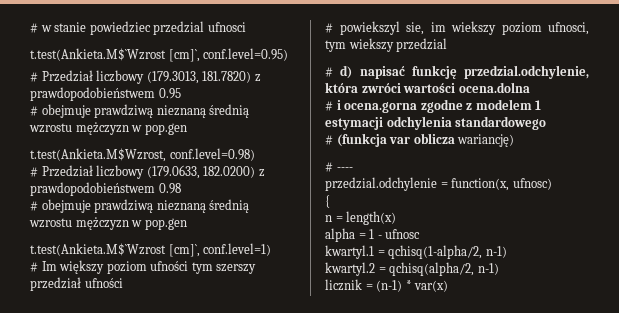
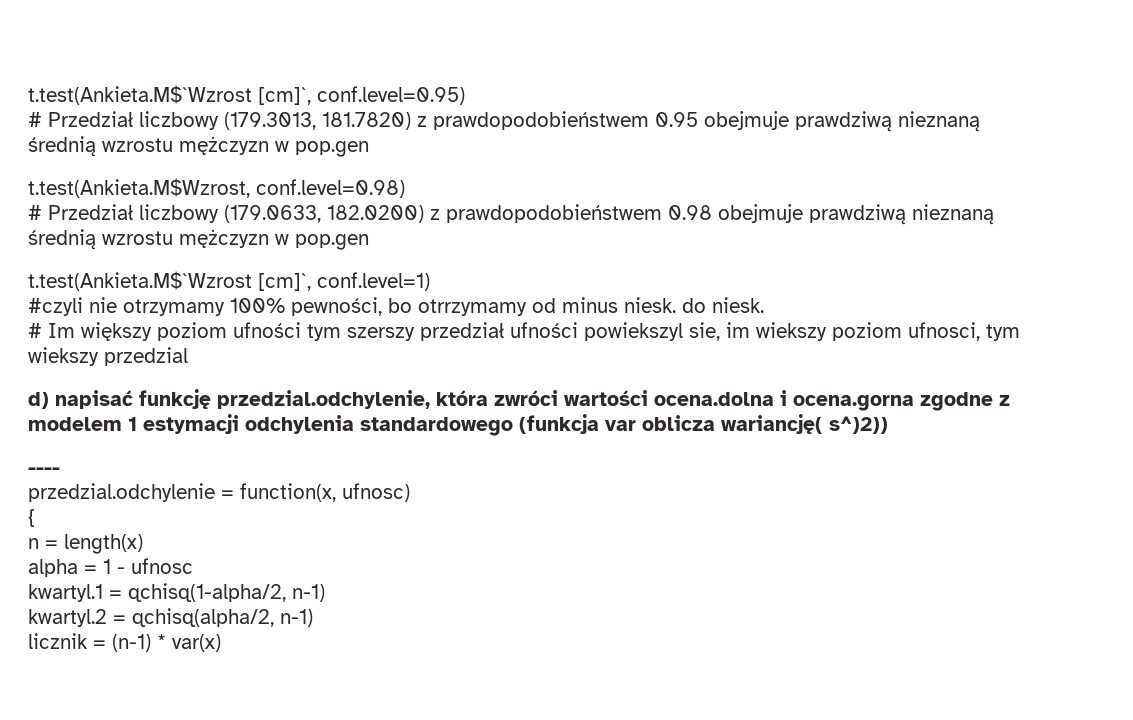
- # w stanie powiedziec przedzial ufnosci
- # Przedział liczbowy (179.3013, 181.7820) z prawdopodobieństwem 0.95
- # obejmuje prawdziwą nieznaną średnią wzrostu mężczyzn w pop.gen
+ # Przedział liczbowy (179.3013, 181.7820) z prawdopodobieństwem 0.95 obejmuje prawdziwą nieznaną średnią wzrostu mężczyzn w pop.gen
- # Przedział liczbowy (179.0633, 182.0200) z prawdopodobieństwem 0.98
- # obejmuje prawdziwą nieznaną średnią wzrostu mężczyzn w pop.gen
+ # Przedział liczbowy (179.0633, 182.0200) z prawdopodobieństwem 0.98 obejmuje prawdziwą nieznaną średnią wzrostu mężczyzn w pop.gen
+ #czyli nie otrzymamy 100% pewności, bo otrrzymamy od minus niesk. do niesk.
- # Im większy poziom ufności tym szerszy przedział ufności
- # powiekszyl sie, im wiekszy poziom ufnosci, tym wiekszy przedzial
+ # Im większy poziom ufności tym szerszy przedział ufności powiekszyl sie, im wiekszy poziom ufnosci, tym wiekszy przedzial
- # d) napisać funkcję przedzial.odchylenie, która zwróci wartości ocena.dolna
- # i ocena.gorna zgodne z modelem 1 estymacji odchylenia standardowego
- # (funkcja var oblicza wariancję)
- # ----
+ d) napisać funkcję przedzial.odchylenie, która zwróci wartości ocena.dolna i ocena.gorna zgodne z modelem 1 estymacji odchylenia standardowego (funkcja var oblicza wariancję( s^)2))
+ ----

